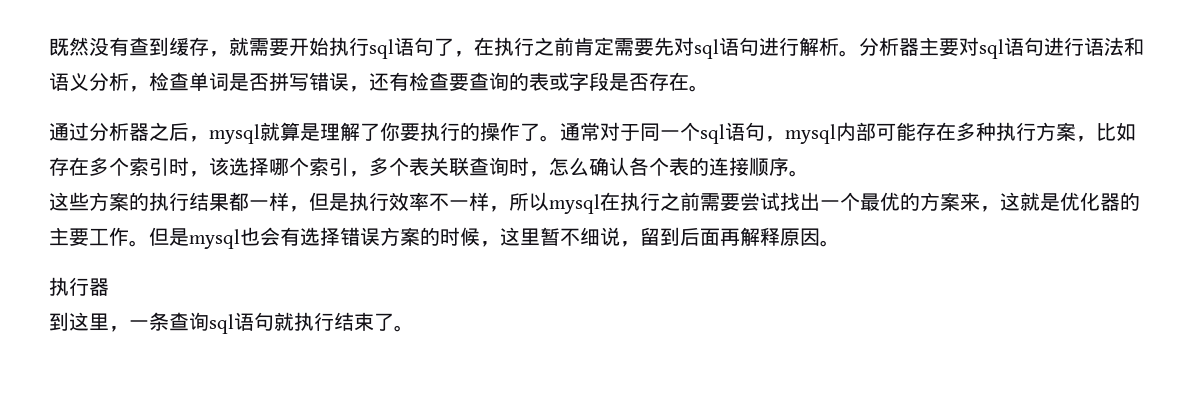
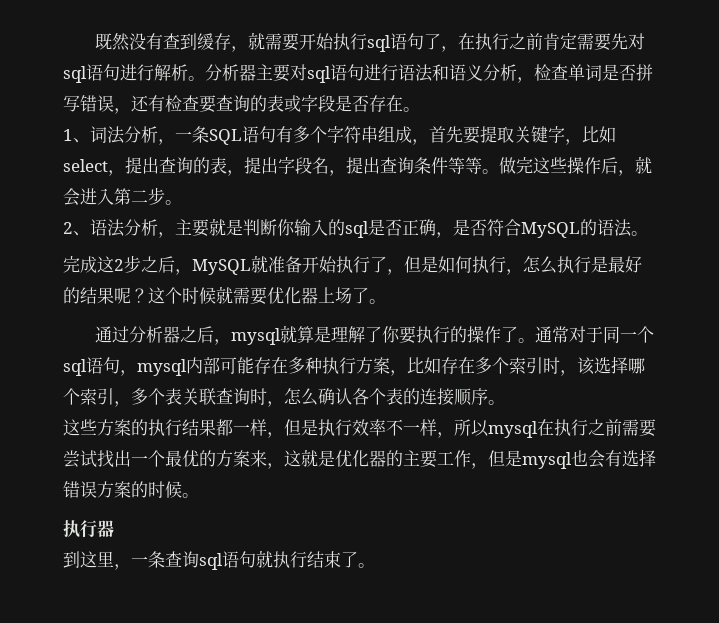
+ 1、词法分析，一条SQL语句有多个字符串组成，首先要提取关键字，比如select，提出查询的表，提出字段名，提出查询条件等等。做完这些操作后，就会进入第二步。
+ 2、语法分析，主要就是判断你输入的sql是否正确，是否符合MySQL的语法。
+ 完成这2步之后，MySQL就准备开始执行了，但是如何执行，怎么执行是最好的结果呢？这个时候就需要优化器上场了。
- 这些方案的执行结果都一样，但是执行效率不一样，所以mysql在执行之前需要尝试找出一个最优的方案来，这就是优化器的主要工作。但是mysql也会有选择错误方案的时候，这里暂不细说，留到后面再解释原因。
+ 这些方案的执行结果都一样，但是执行效率不一样，所以mysql在执行之前需要尝试找出一个最优的方案来，这就是优化器的主要工作，但是mysql也会有选择错误方案的时候。

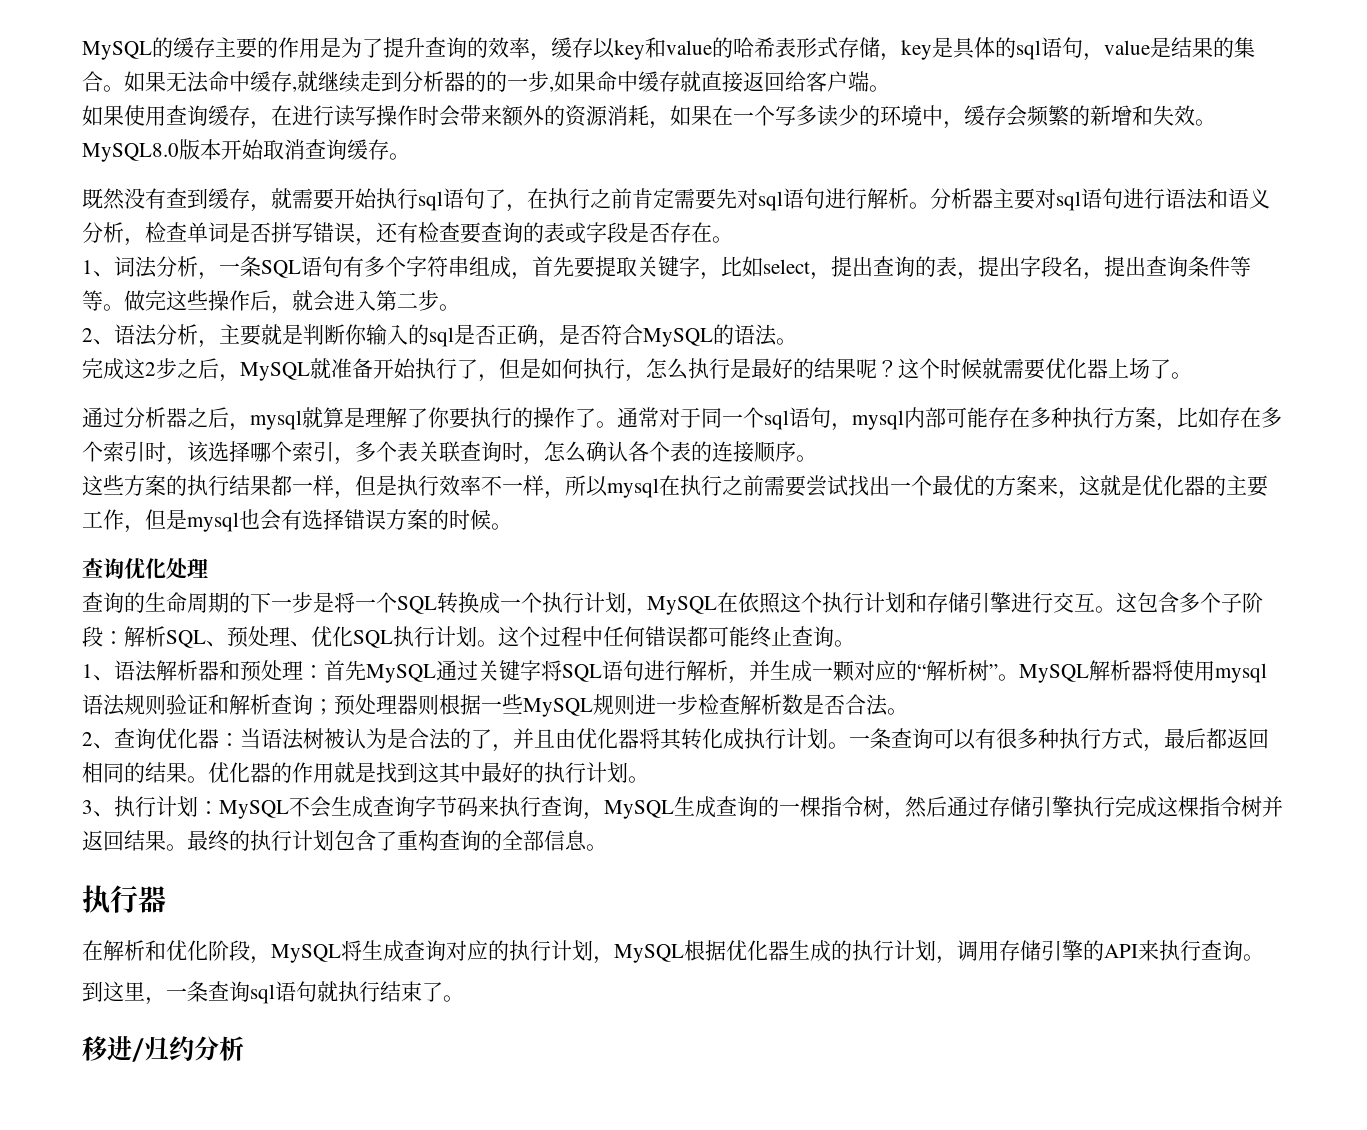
+ MySQL的缓存主要的作用是为了提升查询的效率，缓存以key和value的哈希表形式存储，key是具体的sql语句，value是结果的集合。如果无法命中缓存,就继续走到分析器的的一步,如果命中缓存就直接返回给客户端。
+ 如果使用查询缓存，在进行读写操作时会带来额外的资源消耗，如果在一个写多读少的环境中，缓存会频繁的新增和失效。MySQL8.0版本开始取消查询缓存。
+ 查询优化处理
+ 查询的生命周期的下一步是将一个SQL转换成一个执行计划，MySQL在依照这个执行计划和存储引擎进行交互。这包含多个子阶段：解析SQL、预处理、优化SQL执行计划。这个过程中任何错误都可能终止查询。
+ 1、语法解析器和预处理：首先MySQL通过关键字将SQL语句进行解析，并生成一颗对应的“解析树”。MySQL解析器将使用mysql语法规则验证和解析查询；预处理器则根据一些MySQL规则进一步检查解析数是否合法。
+ 2、查询优化器：当语法树被认为是合法的了，并且由优化器将其转化成执行计划。一条查询可以有很多种执行方式，最后都返回相同的结果。优化器的作用就是找到这其中最好的执行计划。
+ 3、执行计划：MySQL不会生成查询字节码来执行查询，MySQL生成查询的一棵指令树，然后通过存储引擎执行完成这棵指令树并返回结果。最终的执行计划包含了重构查询的全部信息。
  执行器
+ 在解析和优化阶段，MySQL将生成查询对应的执行计划，MySQL根据优化器生成的执行计划，调用存储引擎的API来执行查询。
+ 移进/归约分析

